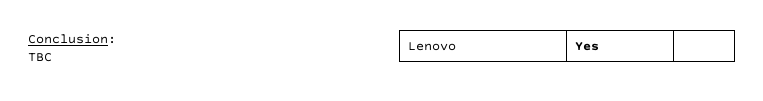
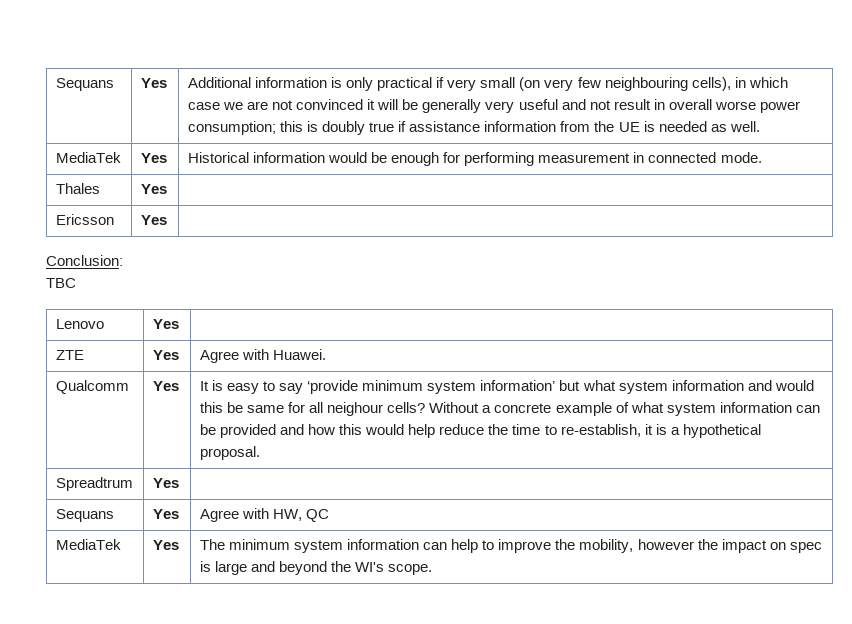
+ Sequans | Yes | Additional information is only practical if very small (on very few neighbouring cells), in which case we are not convinced it will be generally very useful and not result in overall worse power consumption; this is doubly true if assistance information from the UE is needed as well.
+ MediaTek | Yes | Historical information would be enough for performing measurement in connected mode.
+ Thales | Yes |
+ Ericsson | Yes |
  Conclusion:
  TBC
  Lenovo | Yes |
+ ZTE | Yes | Agree with Huawei.
+ Qualcomm | Yes | It is easy to say ‘provide minimum system information’ but what system information and would this be same for all neighour cells? Without a concrete example of what system information can be provided and how this would help reduce the time to re-establish, it is a hypothetical proposal.
+ Spreadtrum | Yes |
+ Sequans | Yes | Agree with HW, QC
+ MediaTek | Yes | The minimum system information can help to improve the mobility, however the impact on spec is large and beyond the WI's scope.

